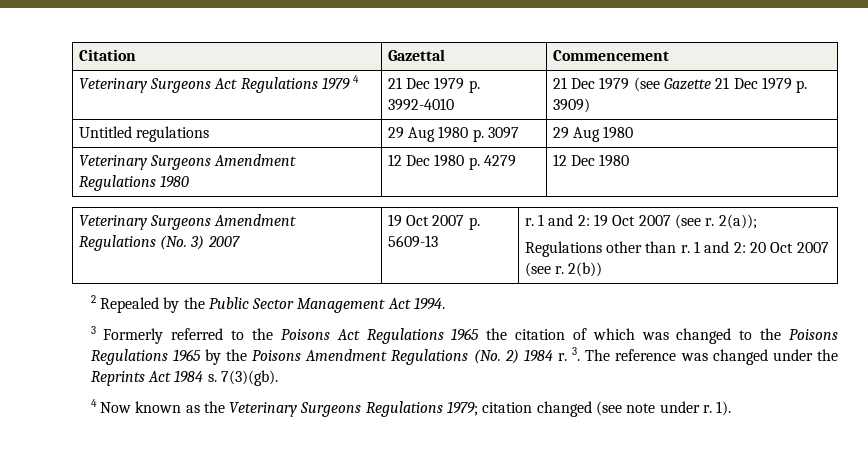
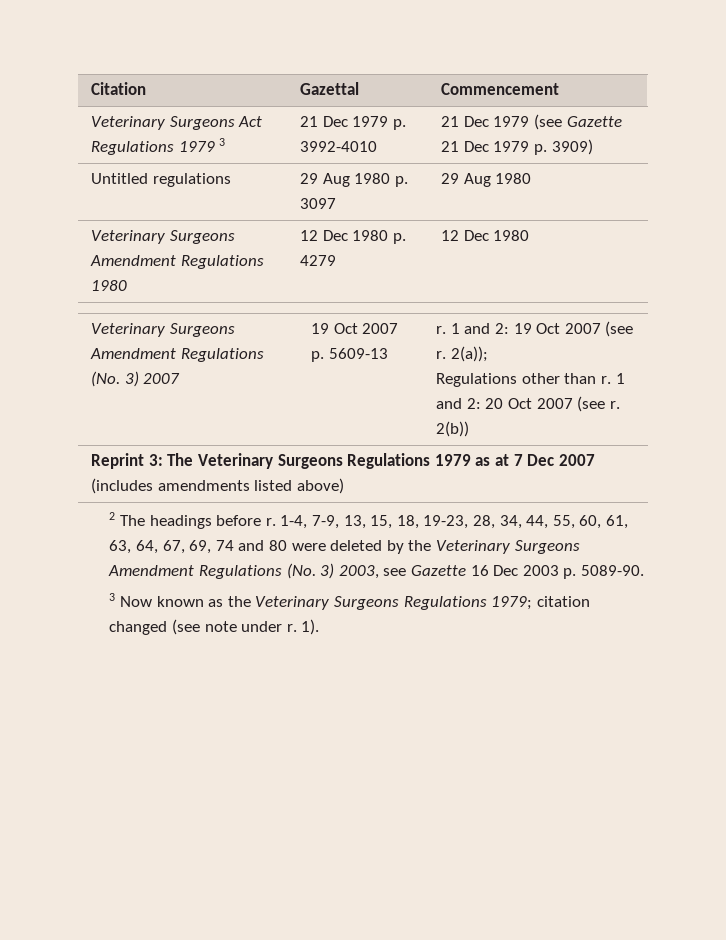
- Veterinary Surgeons Act Regulations 1979 4 | 21 Dec 1979 p. 3992-4010 | 21 Dec 1979 (see Gazette 21 Dec 1979 p. 3909)
+ Veterinary Surgeons Act Regulations 1979 3 | 21 Dec 1979 p. 3992-4010 | 21 Dec 1979 (see Gazette 21 Dec 1979 p. 3909)
- 2 Repealed by the Public Sector Management Act 1994.
- 3 Formerly referred to the Poisons Act Regulations 1965 the citation of which was changed to the Poisons Regulations 1965 by the Poisons Amendment Regulations (No. 2) 1984 r. 3. The reference was changed under the Reprints Act 1984 s. 7(3)(gb).
- 4 Now known as the Veterinary Surgeons Regulations 1979; citation changed (see note under r.
+ Reprint 3: The Veterinary Surgeons Regulations 1979 as at 7 Dec 2007 (includes amendments listed above)
+ 2 The headings before r. 1-4, 7-9, 13, 15, 18, 19-23, 28, 34, 44, 55, 60, 61, 63, 64, 67, 69, 74 and 80 were deleted by the Veterinary Surgeons Amendment Regulations (No. 3) 2003, see Gazette 16 Dec 2003 p. 5089-90.
+ 3 Now known as the Veterinary Surgeons Regulations 1979; citation changed (see note under r.

